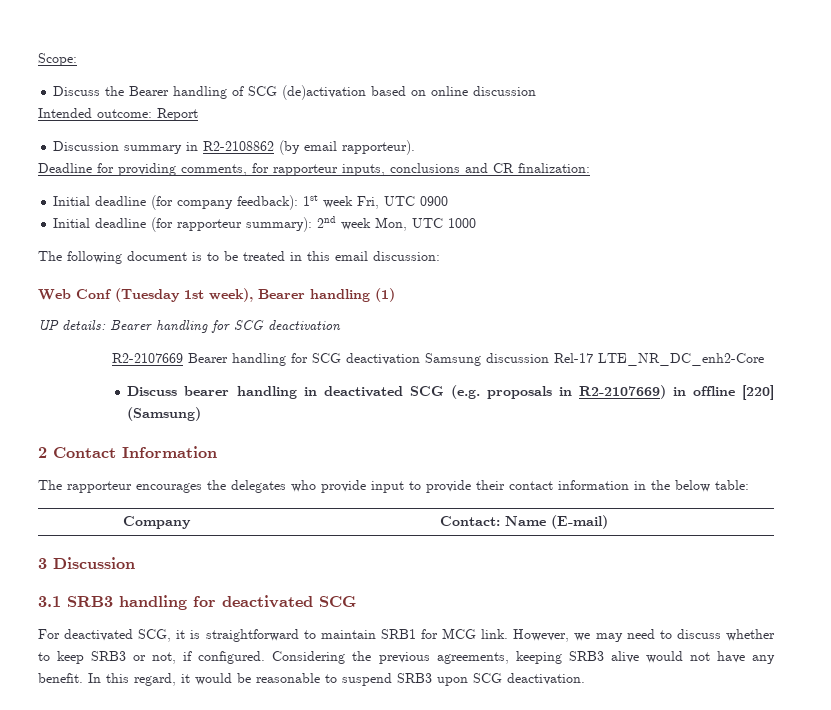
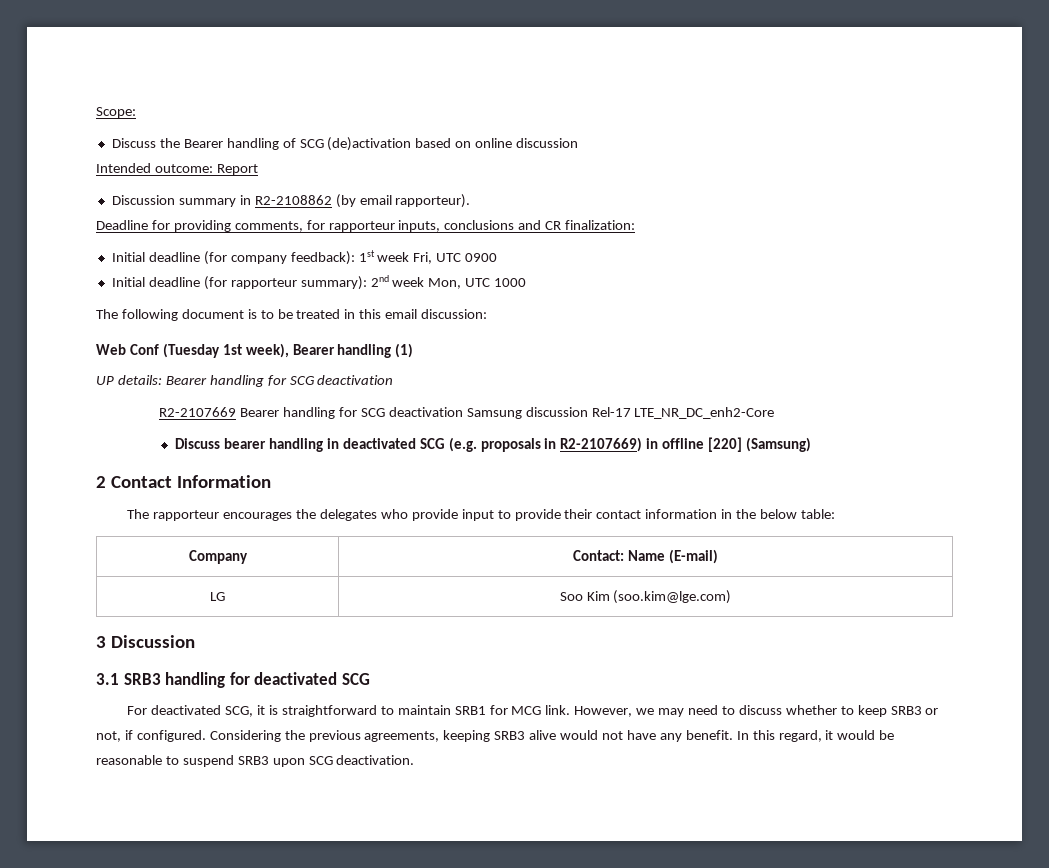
+ LG | Soo Kim (soo.kim@lge.com)

